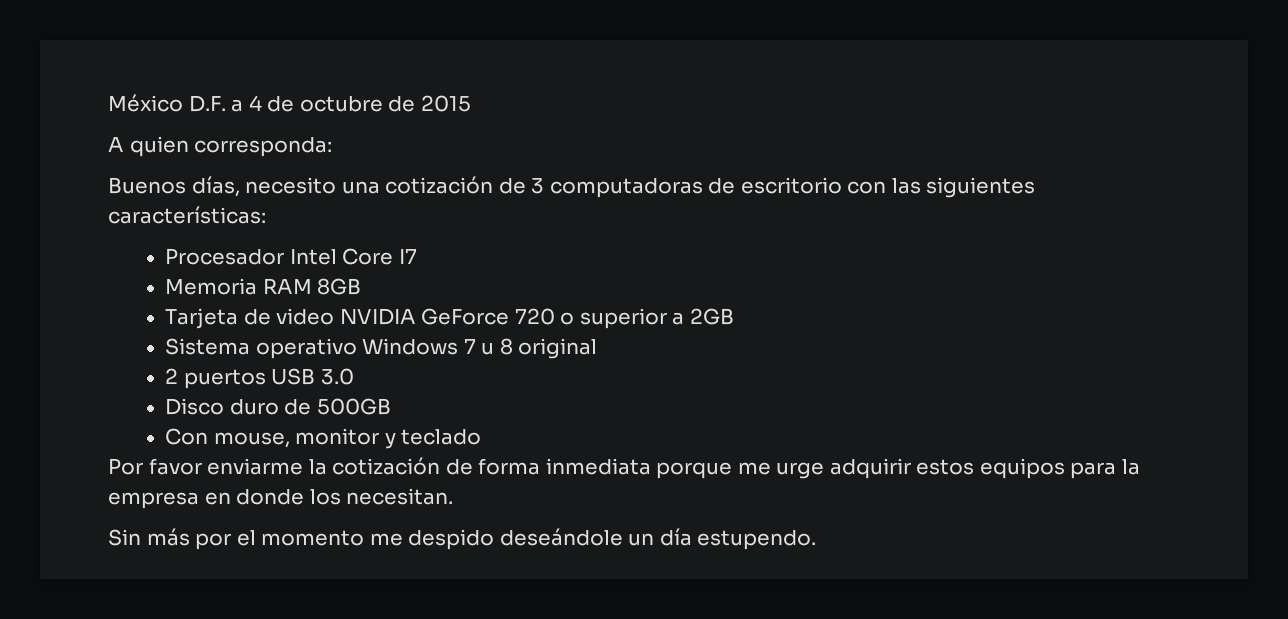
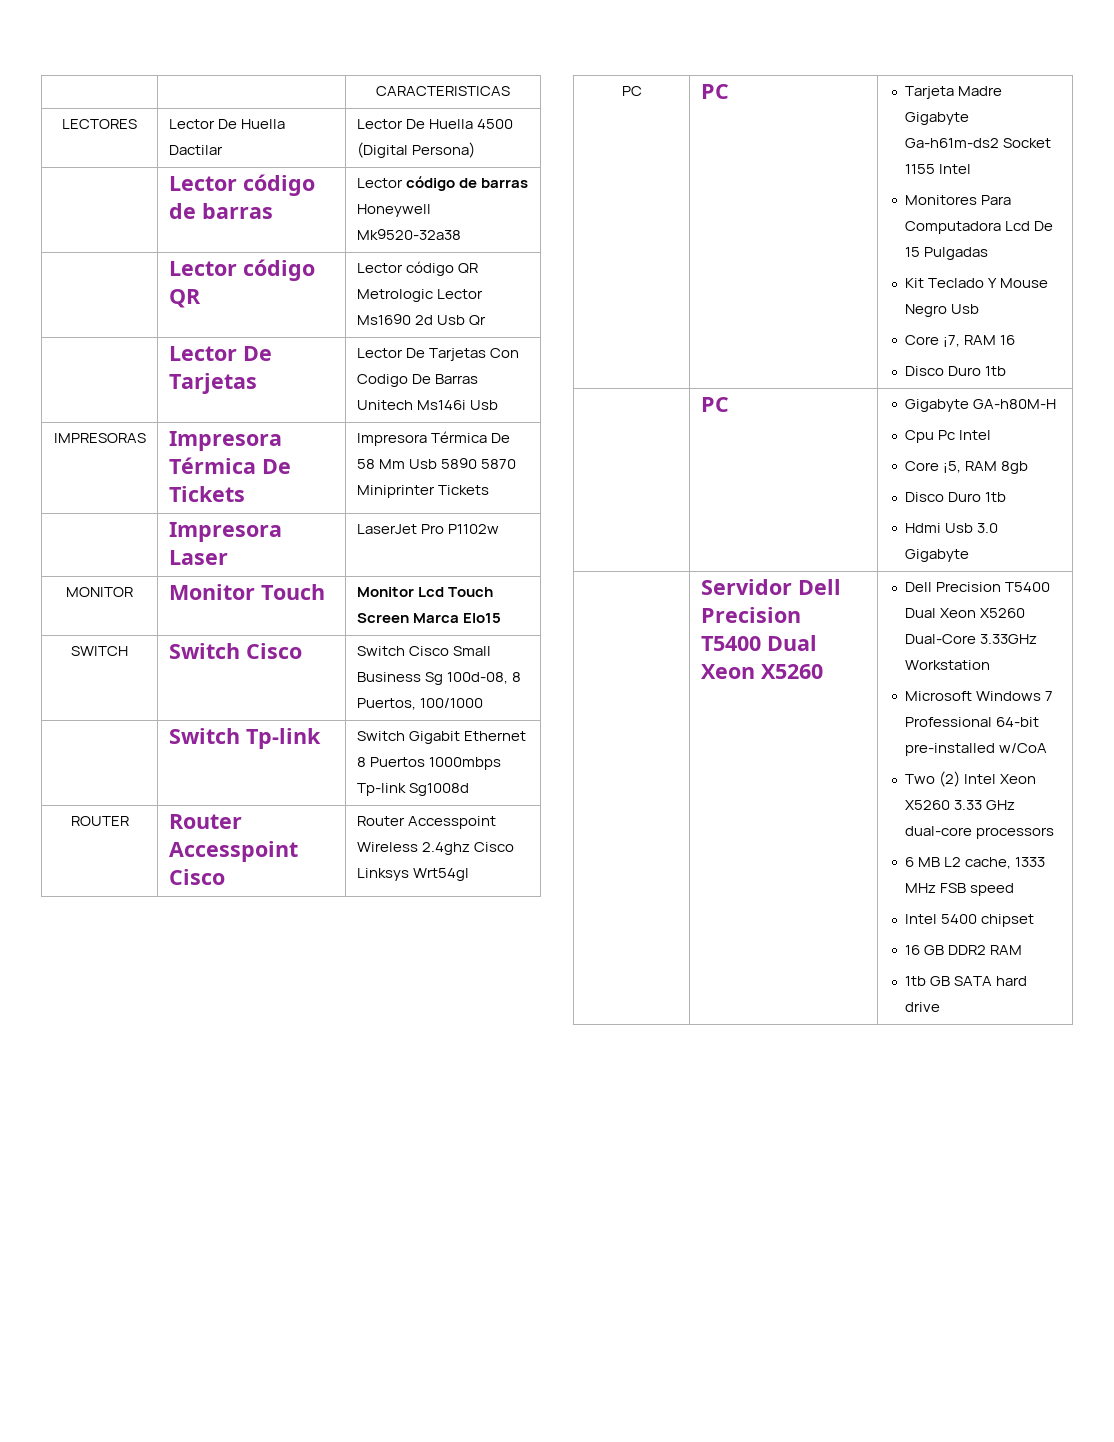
- México D.F. a 4 de octubre de 2015
- A quien corresponda:
- Buenos días, necesito una cotización de 3 computadoras de escritorio con las siguientes características:
- Procesador Intel Core I7
- Memoria RAM 8GB
- Tarjeta de video NVIDIA GeForce 720 o superior a 2GB
- Sistema operativo Windows 7 u 8 original
- 2 puertos USB 3.0
- Disco duro de 500GB
- Con mouse, monitor y teclado
- Por favor enviarme la cotización de forma inmediata porque me urge adquirir estos equipos para la empresa en donde los necesitan.
- Sin más por el momento me despido deseándole un día estupendo.
+ | | CARACTERISTICAS
+ LECTORES | Lector De Huella Dactilar | Lector De Huella 4500 (Digital Persona)
+ | Lector código de barras | Lector código de barras Honeywell Mk9520-32a38
+ | Lector código QR | Lector código QR Metrologic Lector Ms1690 2d Usb Qr
+ | Lector De Tarjetas | Lector De Tarjetas Con Codigo De Barras Unitech Ms146i Usb
+ IMPRESORAS | Impresora Térmica De Tickets | Impresora Térmica De 58 Mm Usb 5890 5870 Miniprinter Tickets
+ | Impresora Laser | LaserJet Pro P1102w
+ MONITOR | Monitor Touch | Monitor Lcd Touch Screen Marca Elo15
+ SWITCH | Switch Cisco | Switch Cisco Small Business Sg 100d-08, 8 Puertos, 100/1000
+ | Switch Tp-link | Switch Gigabit Ethernet 8 Puertos 1000mbps Tp-link Sg1008d
+ ROUTER | Router Accesspoint Cisco | Router Accesspoint Wireless 2.4ghz Cisco Linksys Wrt54gl
+ PC | PC | Tarjeta Madre Gigabyte Ga-h61m-ds2 Socket 1155 Intel
+ Monitores Para Computadora Lcd De 15 Pulgadas
+ Kit Teclado Y Mouse Negro Usb
+ Core ¡7, RAM 16
+ Disco Duro 1tb
+ | PC | Gigabyte GA-h80M-H
+ Cpu Pc Intel
+ Core ¡5, RAM 8gb
+ Disco Duro 1tb
+ Hdmi Usb 3.0 Gigabyte
+ | Servidor Dell Precision T5400 Dual Xeon X5260 | Dell Precision T5400 Dual Xeon X5260 Dual-Core 3.33GHz Workstation
+ Microsoft Windows 7 Professional 64-bit pre-installed w/CoA
+ Two (2) Intel Xeon X5260 3.33 GHz dual-core processors
+ 6 MB L2 cache, 1333 MHz FSB speed
+ Intel 5400 chipset
+ 16 GB DDR2 RAM
+ 1tb GB SATA hard drive

